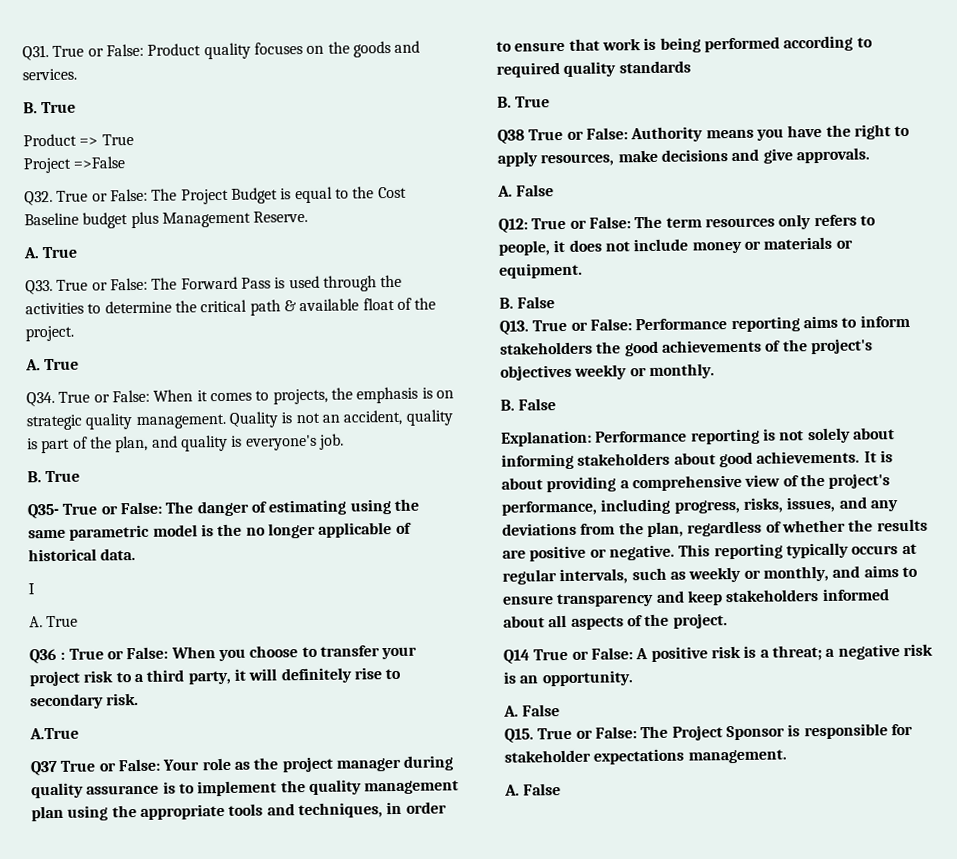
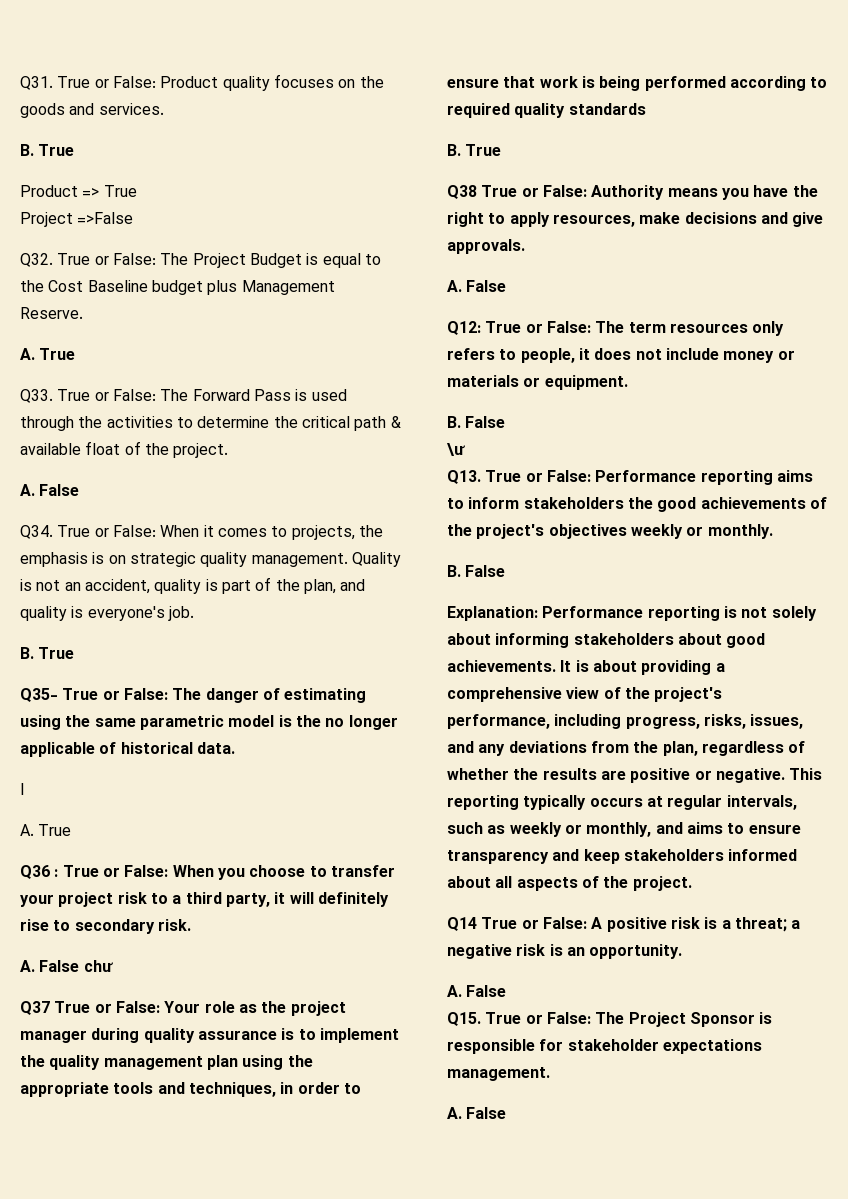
  Q33. True or False: The Forward Pass is used through the activities to determine the critical path & available float of the project.
- A. True
+ A. False
- A.True
+ A. False chư
+ \ư

